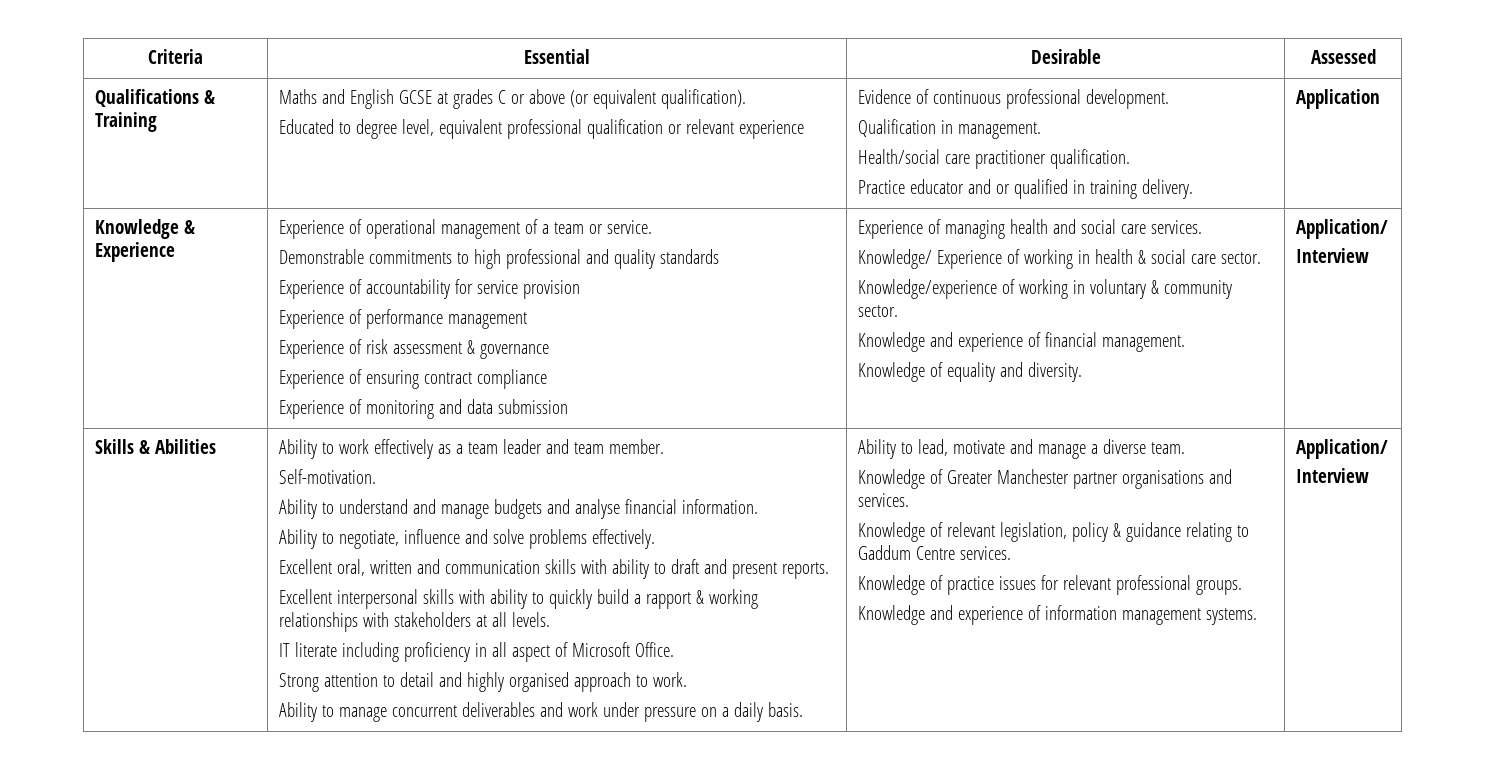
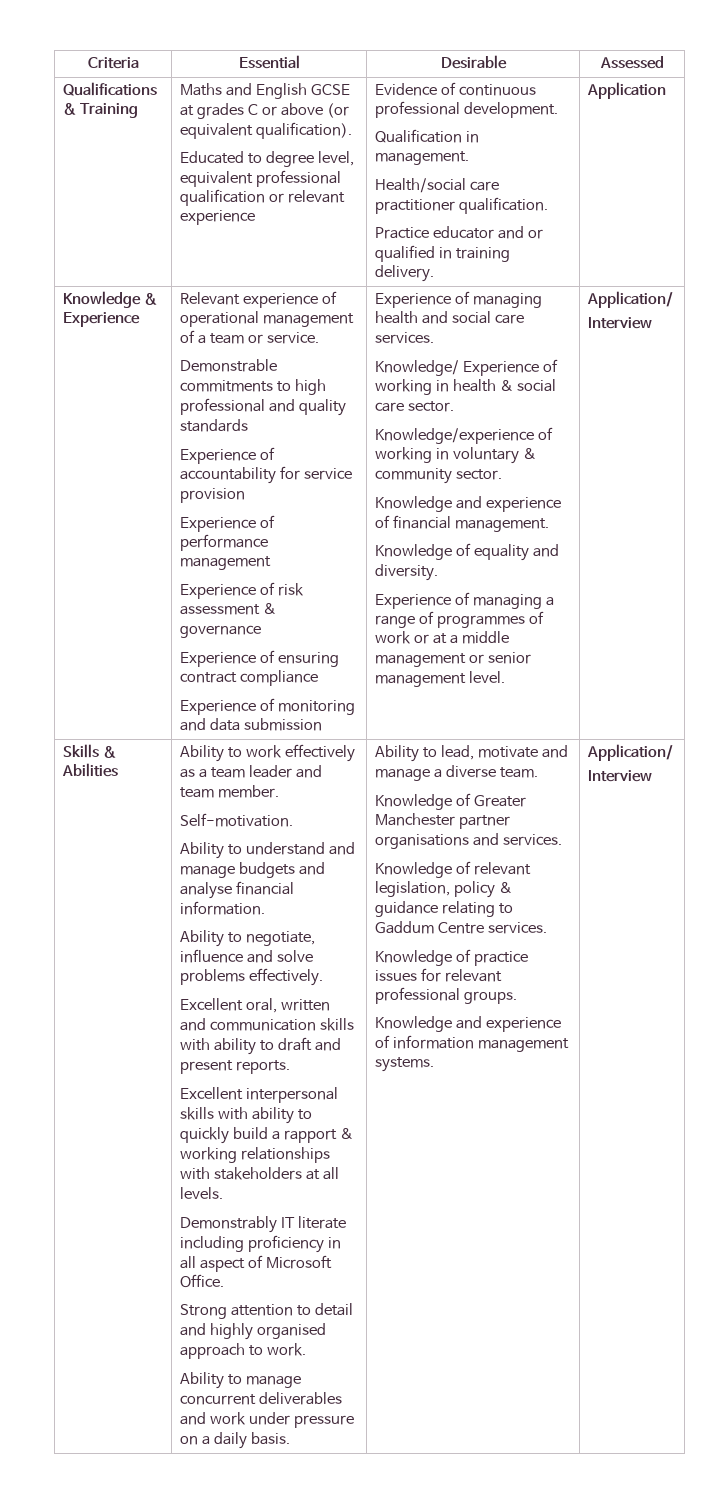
- Experience of operational management of a team or service.
+ Relevant experience of operational management of a team or service.
+ Experience of managing a range of programmes of work or at a middle management or senior management level.
- IT literate including proficiency in all aspect of Microsoft Office.
+ Demonstrably IT literate including proficiency in all aspect of Microsoft Office.

